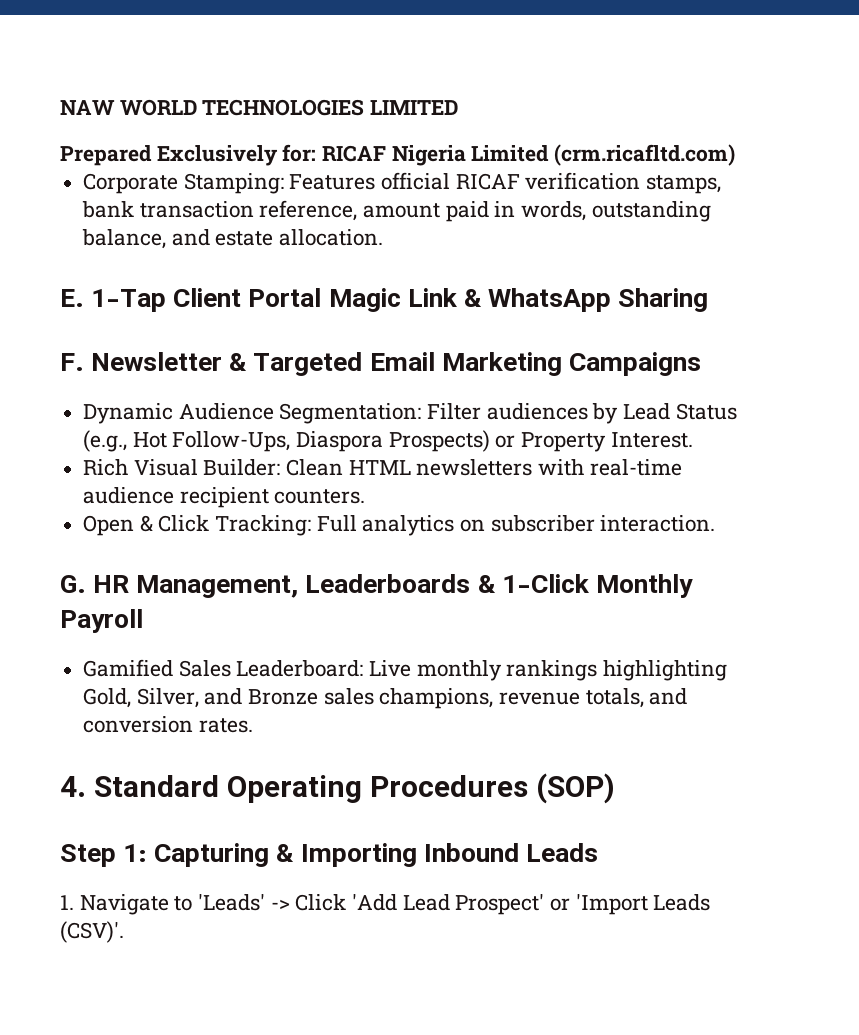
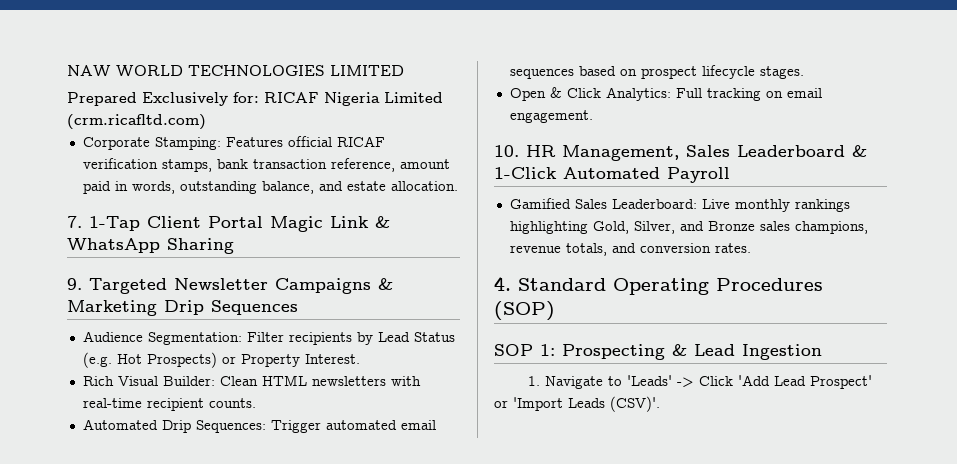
- E. 1-Tap Client Portal Magic Link & WhatsApp Sharing
+ 7. 1-Tap Client Portal Magic Link & WhatsApp Sharing
- F. Newsletter & Targeted Email Marketing Campaigns
- Dynamic Audience Segmentation: Filter audiences by Lead Status (e.g., Hot Follow-Ups, Diaspora Prospects) or Property Interest.
+ 9. Targeted Newsletter Campaigns & Marketing Drip Sequences
+ Audience Segmentation: Filter recipients by Lead Status (e.g. Hot Prospects) or Property Interest.
- Rich Visual Builder: Clean HTML newsletters with real-time audience recipient counters.
- Open & Click Tracking: Full analytics on subscriber interaction.
- G. HR Management, Leaderboards & 1-Click Monthly Payroll
+ Rich Visual Builder: Clean HTML newsletters with real-time recipient counts.
+ Automated Drip Sequences: Trigger automated email sequences based on prospect lifecycle stages.
+ Open & Click Analytics: Full tracking on email engagement.
+ 10. HR Management, Sales Leaderboard & 1-Click Automated Payroll
- Step 1: Capturing & Importing Inbound Leads
+ SOP 1: Prospecting & Lead Ingestion

